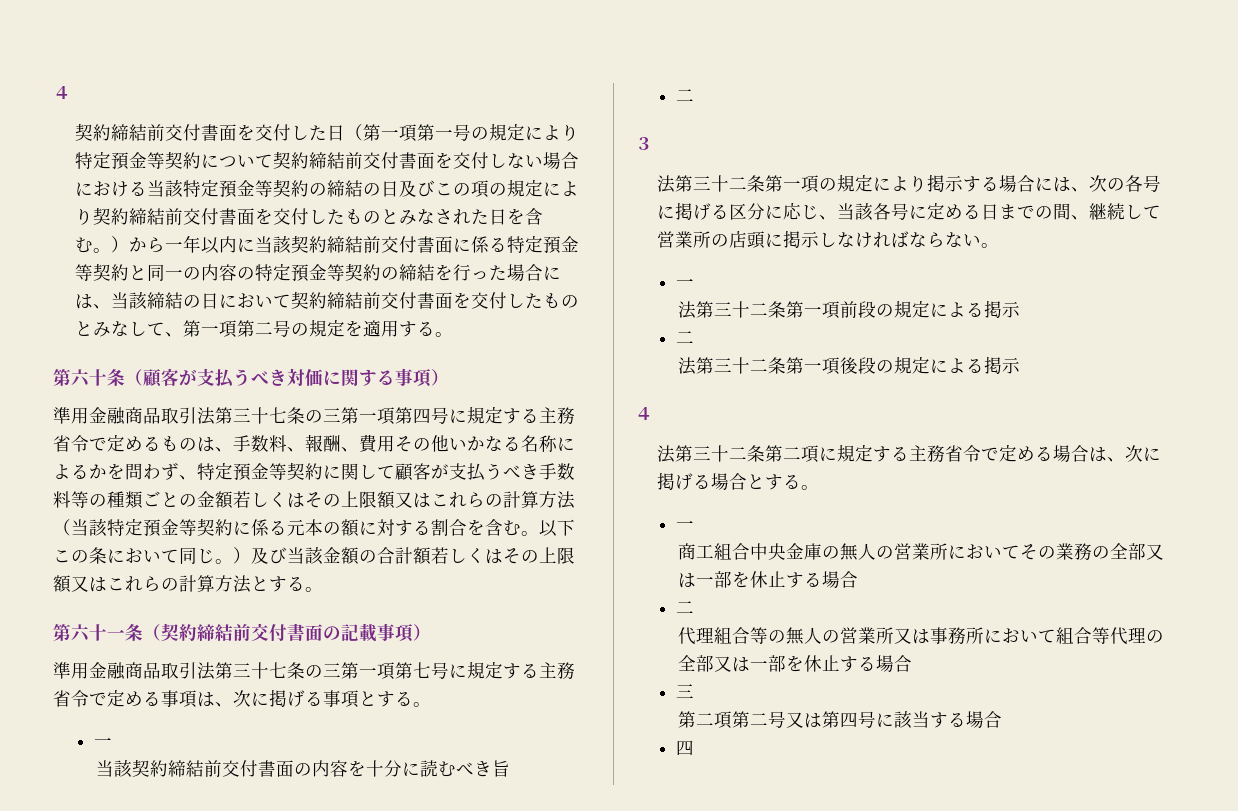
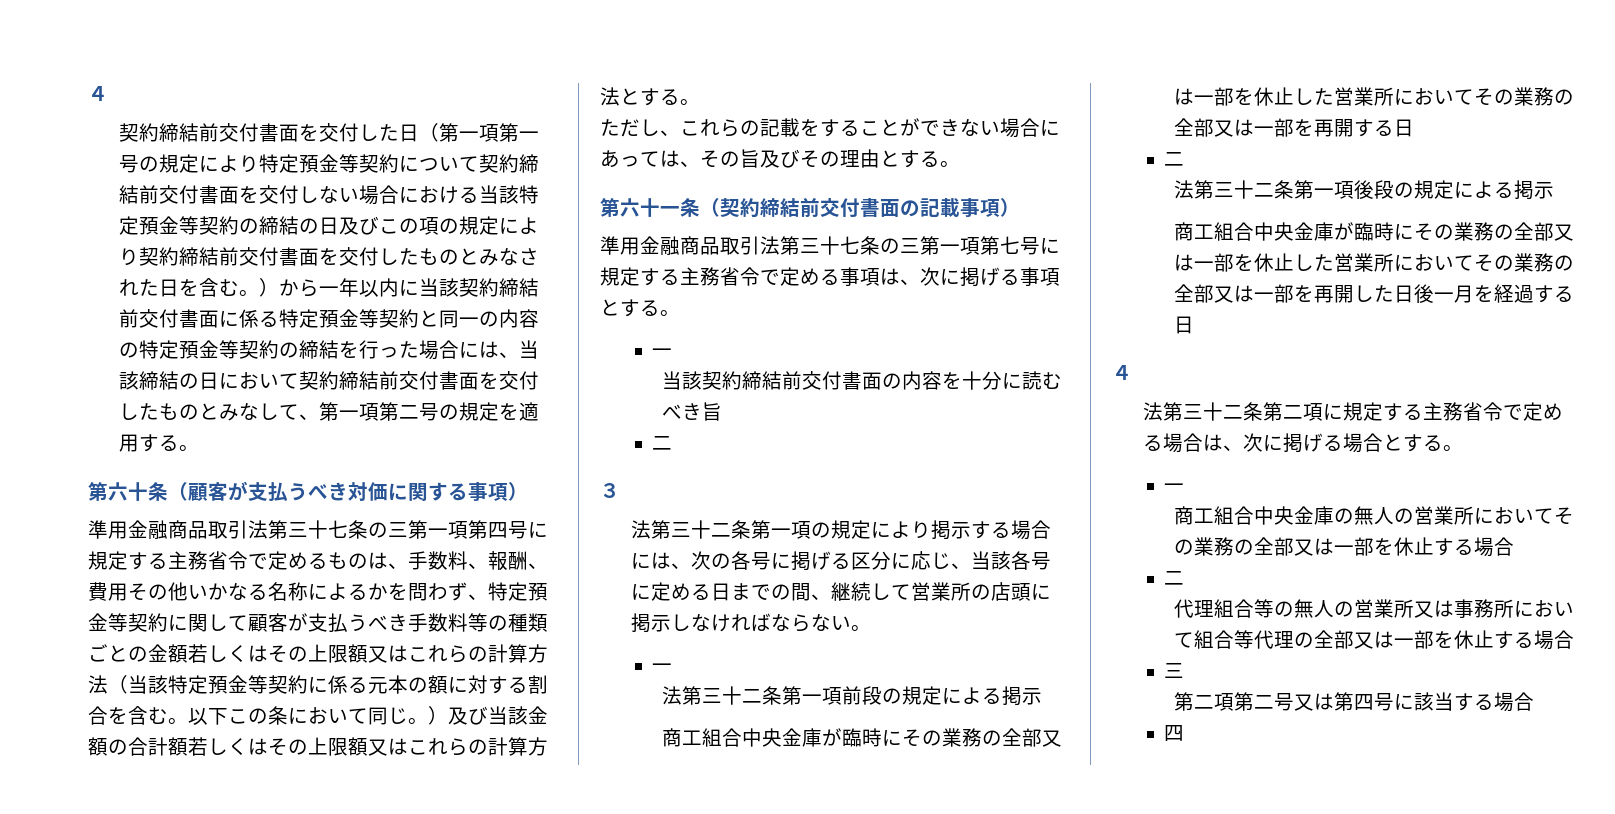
+ ただし、これらの記載をすることができない場合にあっては、その旨及びその理由とする。
+ 商工組合中央金庫が臨時にその業務の全部又は一部を休止した営業所においてその業務の全部又は一部を再開する日
+ 商工組合中央金庫が臨時にその業務の全部又は一部を休止した営業所においてその業務の全部又は一部を再開した日後一月を経過する日

